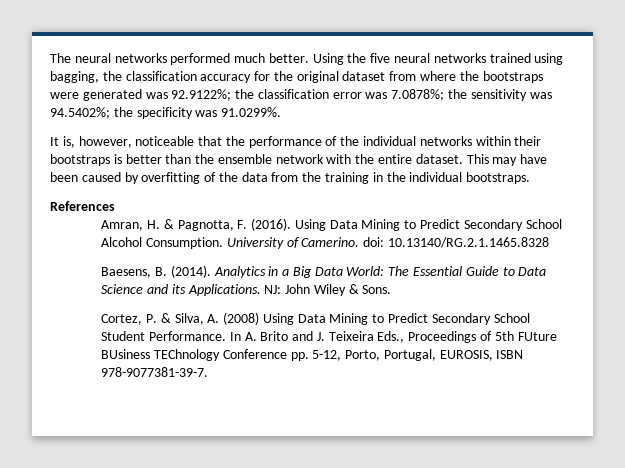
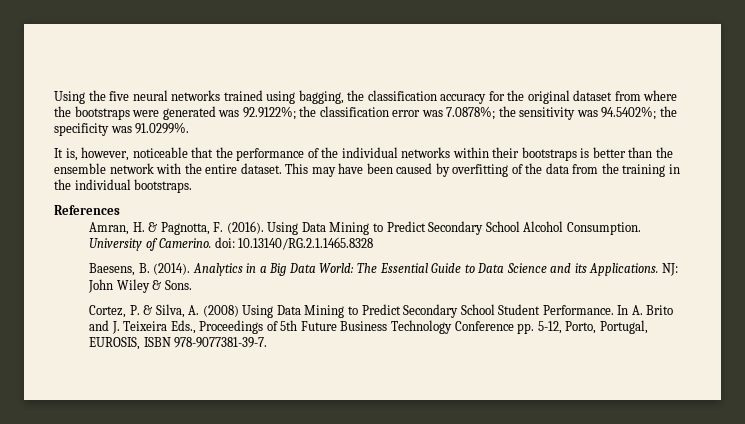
- The neural networks performed much better.
- In A. Brito and J. Teixeira Eds., Proceedings of 5th FUture BUsiness TEChnology Conference pp. 5-12, Porto, Portugal, EUROSIS, ISBN 978-9077381-39-7.
+ In A. Brito and J. Teixeira Eds., Proceedings of 5th Future Business Technology Conference pp. 5-12, Porto, Portugal, EUROSIS, ISBN 978-9077381-39-7.

